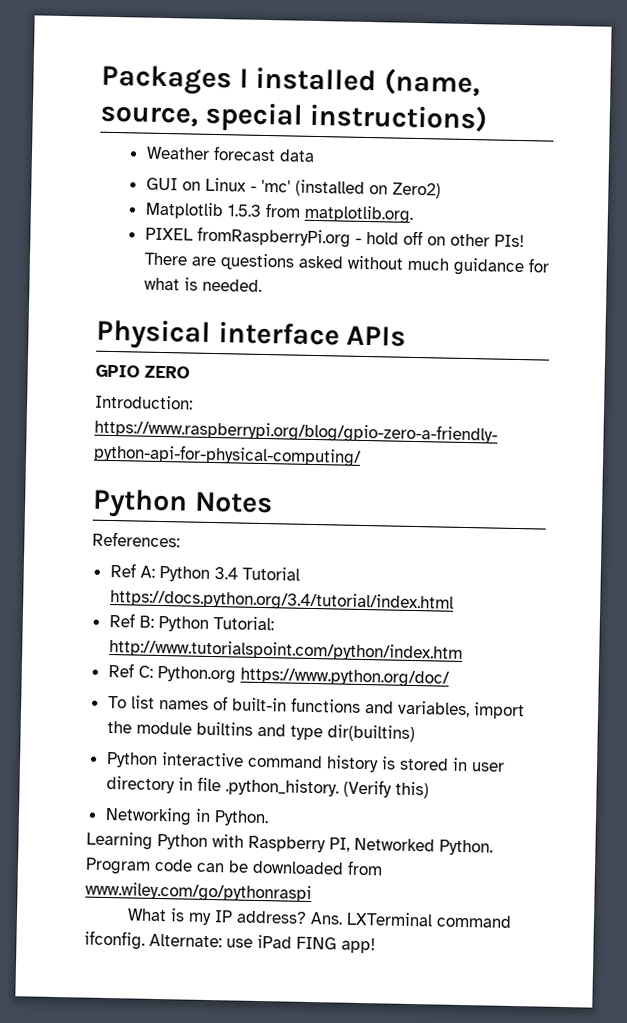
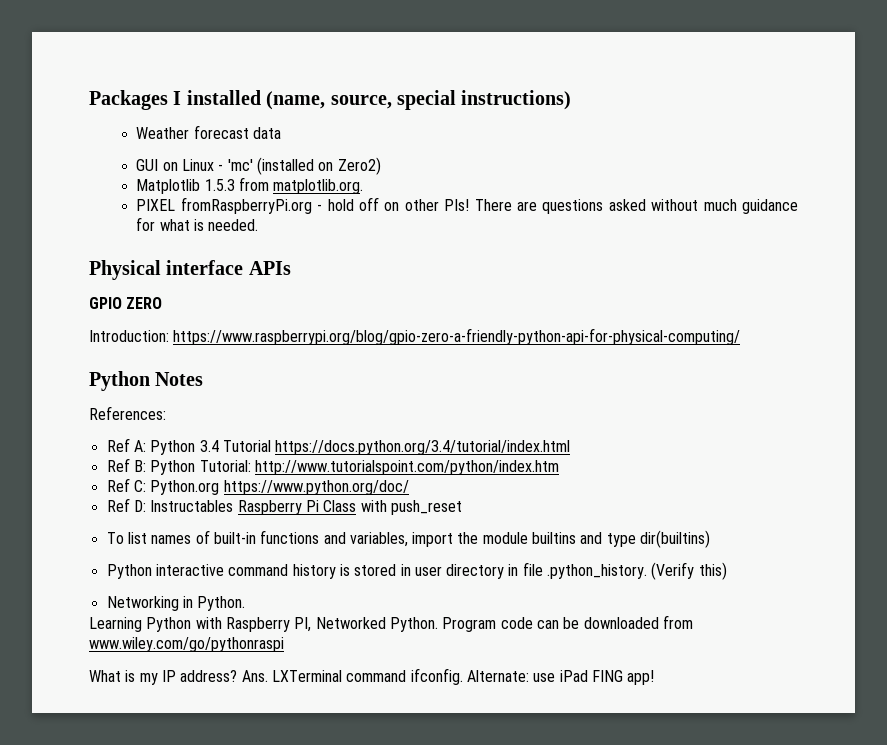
+ Ref D: Instructables Raspberry Pi Class with push_reset

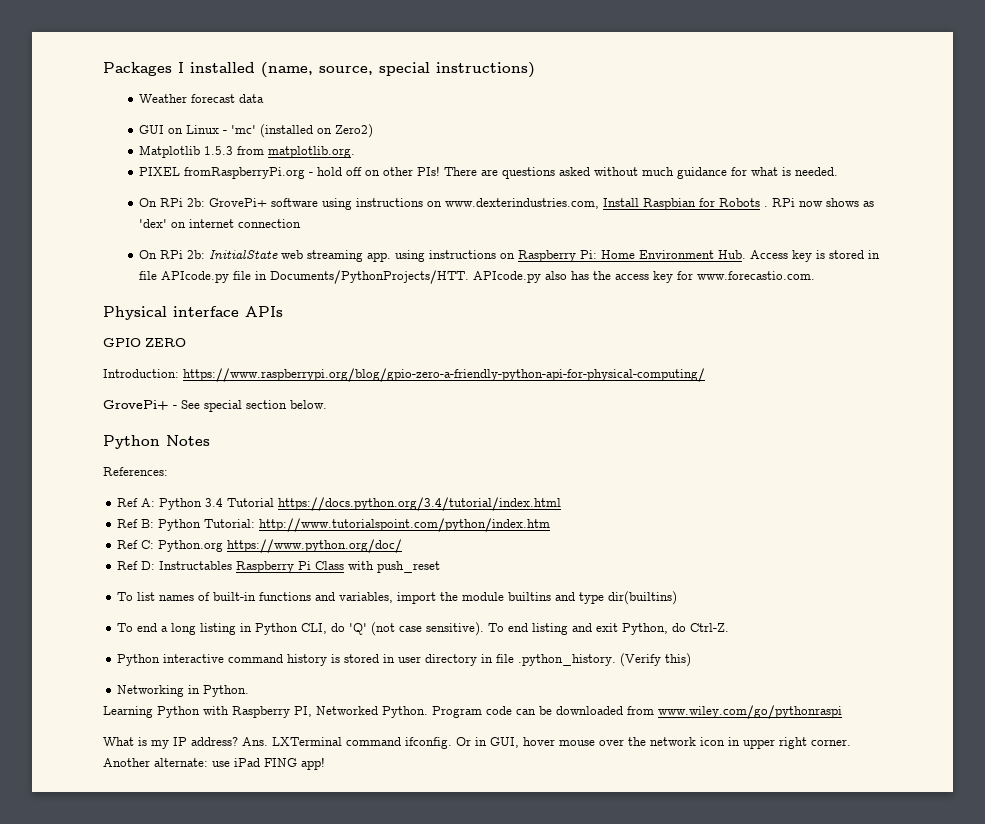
+ On RPi 2b: GrovePi+ software using instructions on www.dexterindustries.com, Install Raspbian for Robots . RPi now shows as 'dex' on internet connection
+ On RPi 2b: InitialState web streaming app. using instructions on Raspberry Pi: Home Environment Hub. Access key is stored in file APIcode.py file in Documents/PythonProjects/HTT. APIcode.py also has the access key for www.forecastio.com.
+ GrovePi+ - See special section below.
+ To end a long listing in Python CLI, do 'Q' (not case sensitive). To end listing and exit Python, do Ctrl-Z.
- Alternate: use iPad FING app!
+ Or in GUI, hover mouse over the network icon in upper right corner. Another alternate: use iPad FING app!

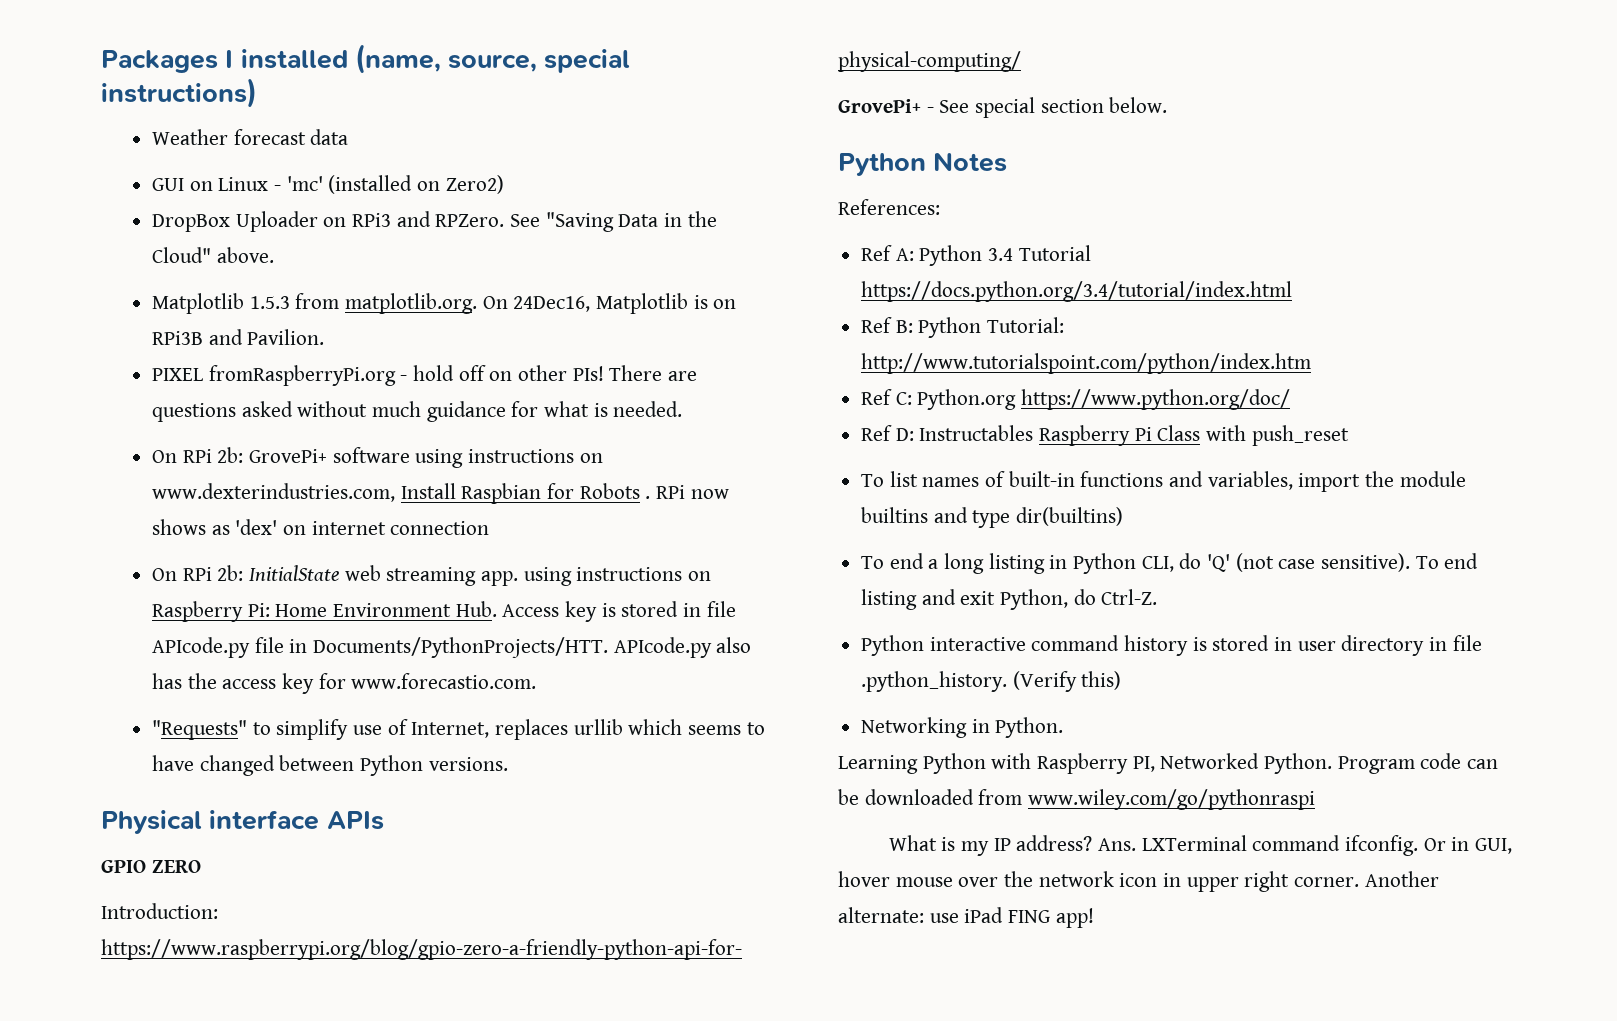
- Matplotlib 1.5.3 from matplotlib.org.
+ DropBox Uploader on RPi3 and RPZero. See "Saving Data in the Cloud" above.
+ Matplotlib 1.5.3 from matplotlib.org. On 24Dec16, Matplotlib is on RPi3B and Pavilion.
+ "Requests" to simplify use of Internet, replaces urllib which seems to have changed between Python versions.

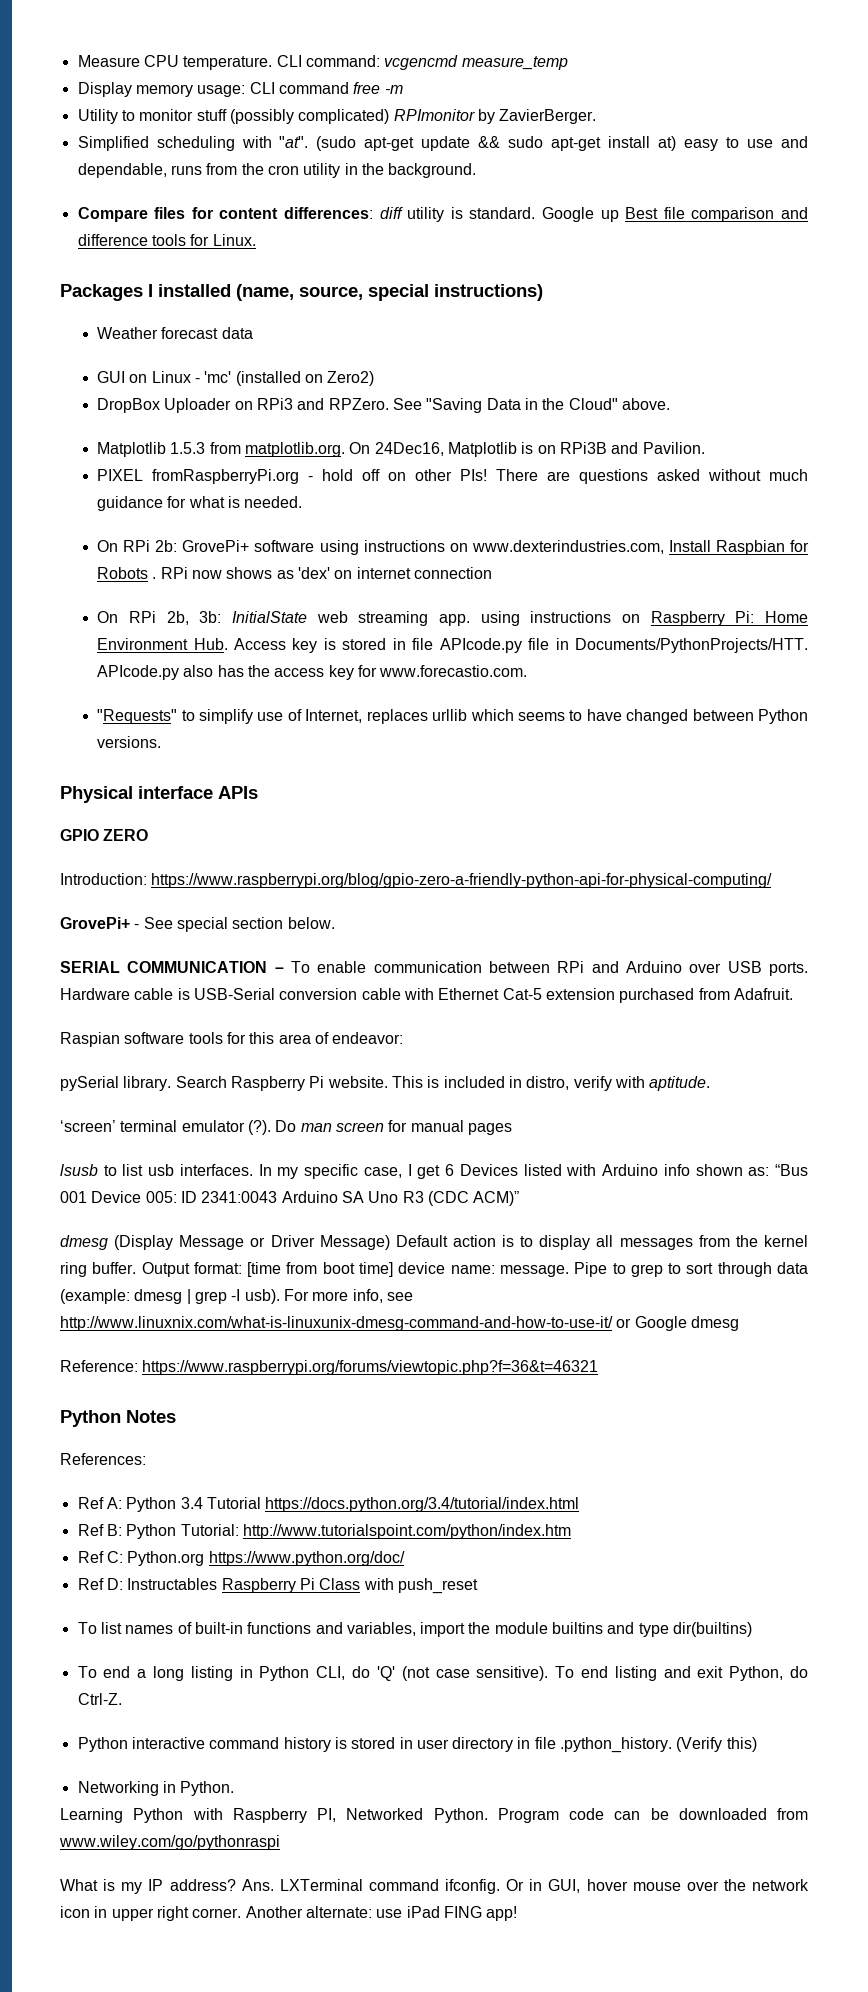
+ Measure CPU temperature. CLI command: vcgencmd measure_temp
+ Display memory usage: CLI command free -m
+ Utility to monitor stuff (possibly complicated) RPImonitor by ZavierBerger.
+ Simplified scheduling with "at". (sudo apt-get update && sudo apt-get install at) easy to use and dependable, runs from the cron utility in the background.
+ Compare files for content differences: diff utility is standard. Google up Best file comparison and difference tools for Linux.
- On RPi 2b: InitialState web streaming app. using instructions on Raspberry Pi: Home Environment Hub. Access key is stored in file APIcode.py file in Documents/PythonProjects/HTT.
+ On RPi 2b, 3b: InitialState web streaming app. using instructions on Raspberry Pi: Home Environment Hub. Access key is stored in file APIcode.py file in Documents/PythonProjects/HTT.
+ SERIAL COMMUNICATION – To enable communication between RPi and Arduino over USB ports. Hardware cable is USB-Serial conversion cable with Ethernet Cat-5 extension purchased from Adafruit.
+ Raspian software tools for this area of endeavor:
+ pySerial library. Search Raspberry Pi website. This is included in distro, verify with aptitude.
+ ‘screen’ terminal emulator (?). Do man screen for manual pages
+ lsusb to list usb interfaces. In my specific case, I get 6 Devices listed with Arduino info shown as: “Bus 001 Device 005: ID 2341:0043 Arduino SA Uno R3 (CDC ACM)”
+ dmesg (Display Message or Driver Message) Default action is to display all messages from the kernel ring buffer. Output format: [time from boot time] device name: message. Pipe to grep to sort through data (example: dmesg | grep -I usb). For more info, see http://www.linuxnix.com/what-is-linuxunix-dmesg-command-and-how-to-use-it/ or Google dmesg
+ Reference: https://www.raspberrypi.org/forums/viewtopic.php?f=36&t=46321

